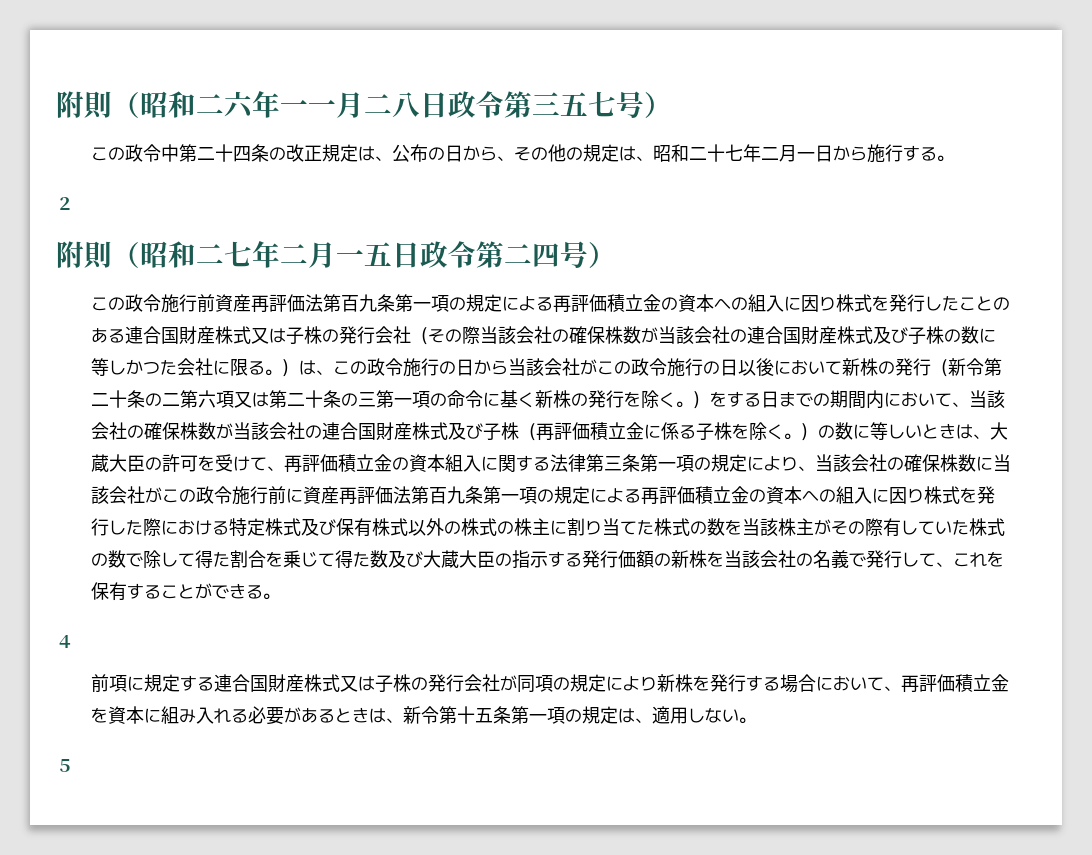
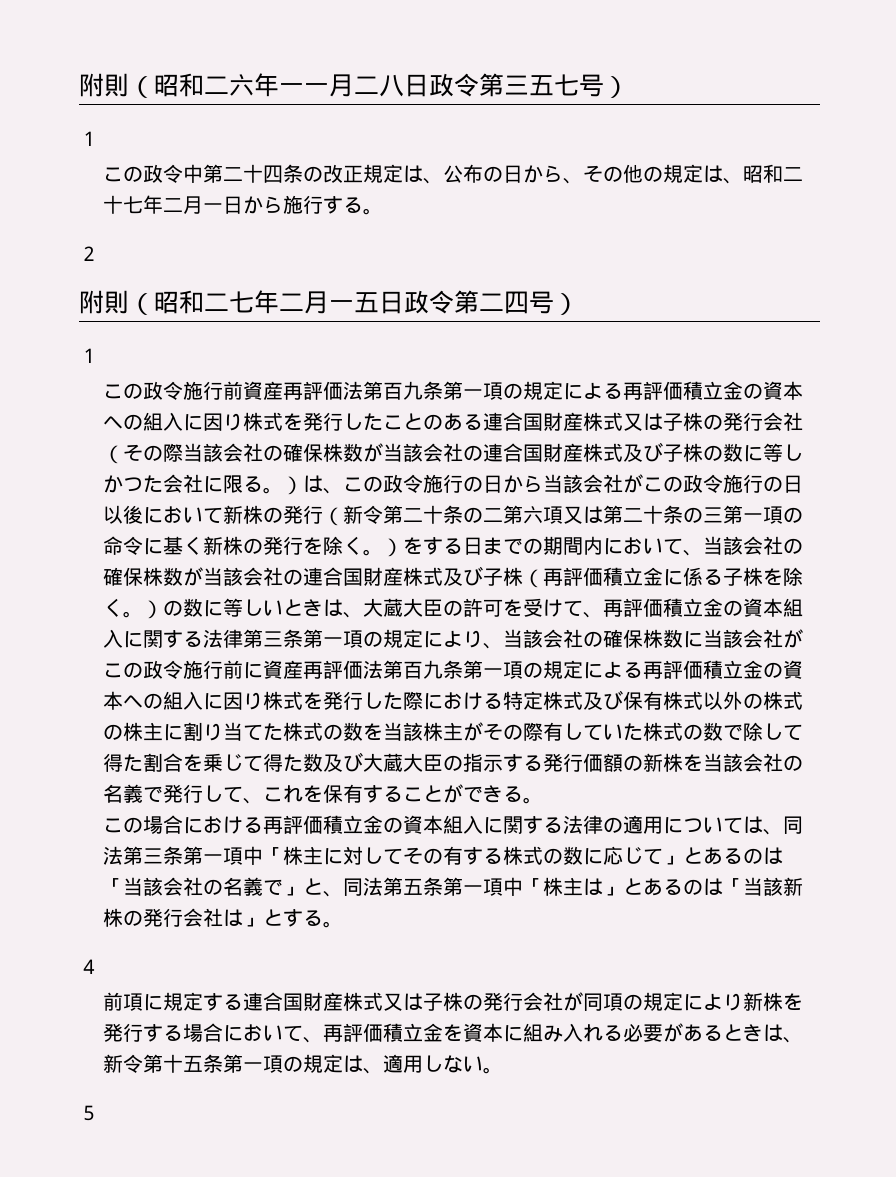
  附則（昭和二六年一一月二八日政令第三五七号）
+ １
  附則（昭和二七年二月一五日政令第二四号）
+ １
+ この場合における再評価積立金の資本組入に関する法律の適用については、同法第三条第一項中「株主に対してその有する株式の数に応じて」とあるのは「当該会社の名義で」と、同法第五条第一項中「株主は」とあるのは「当該新株の発行会社は」とする。

